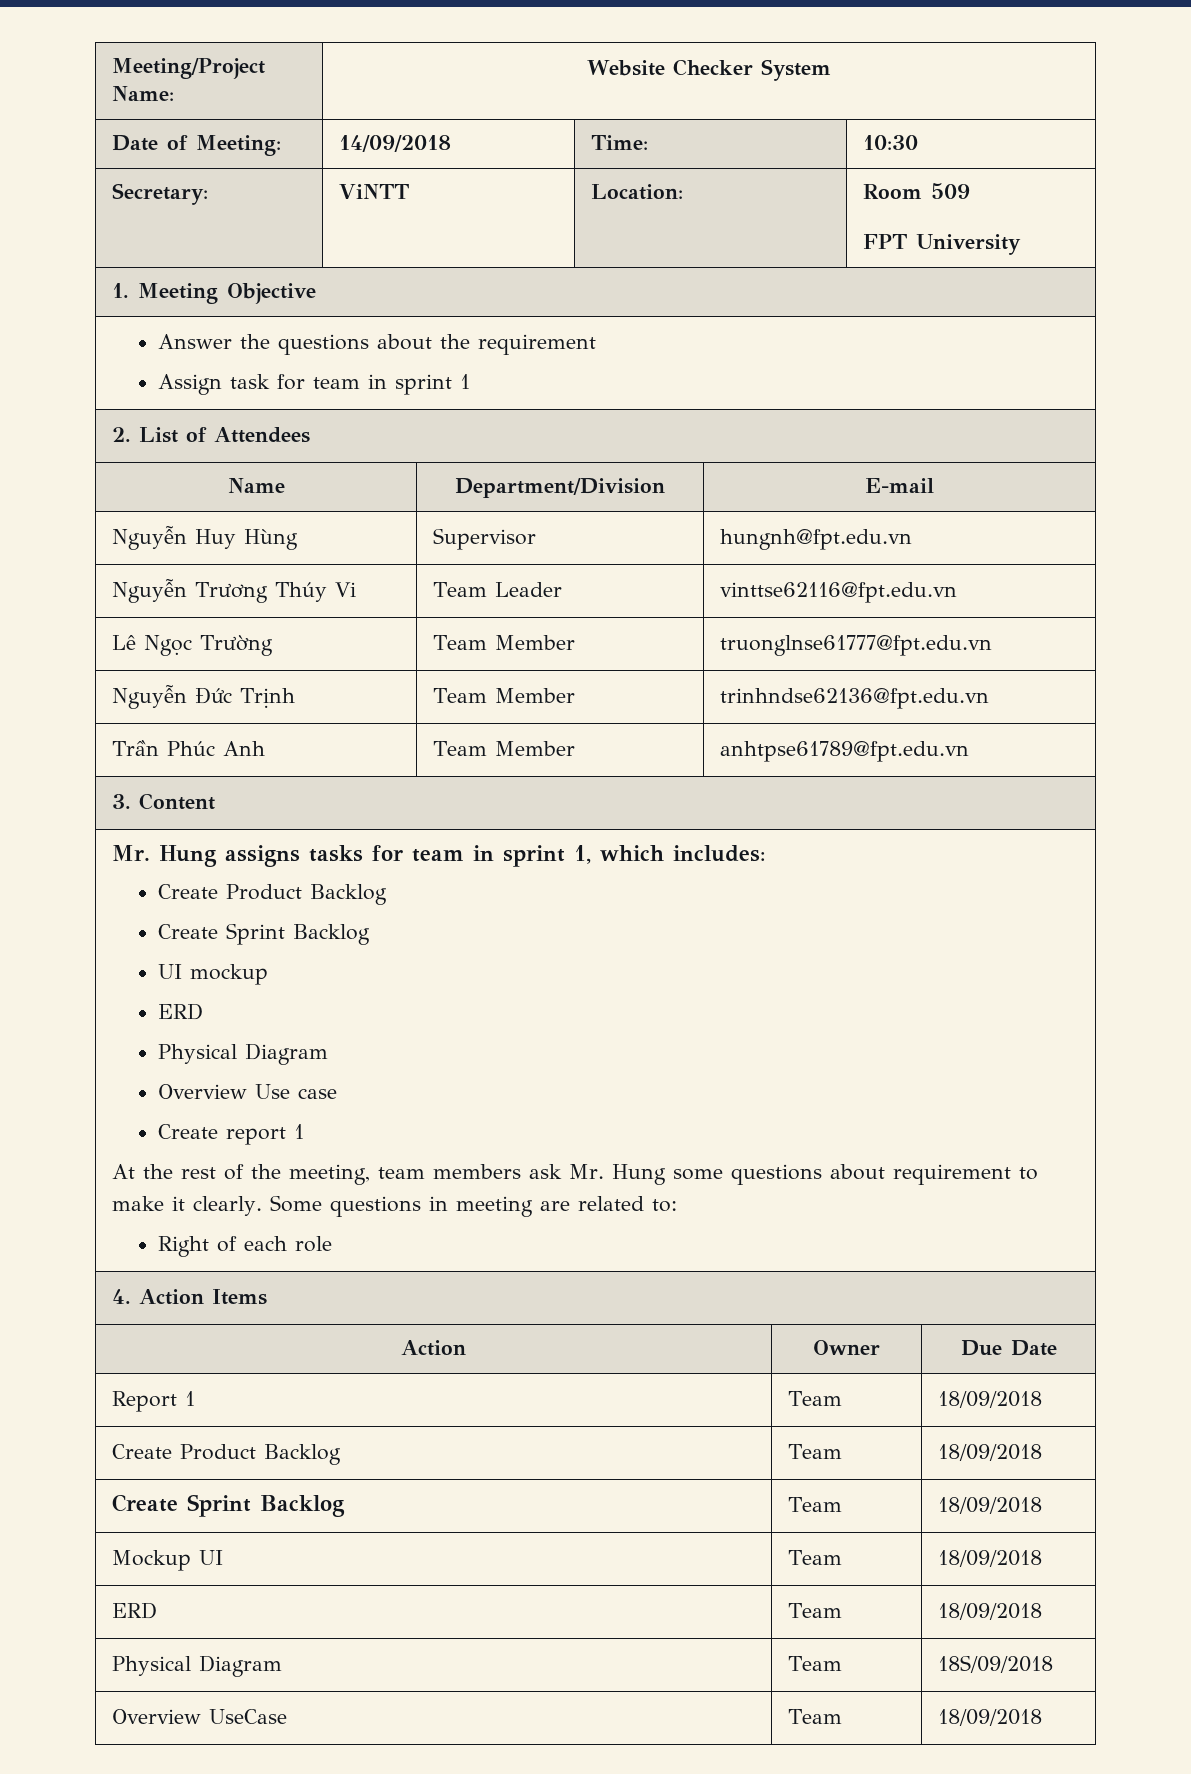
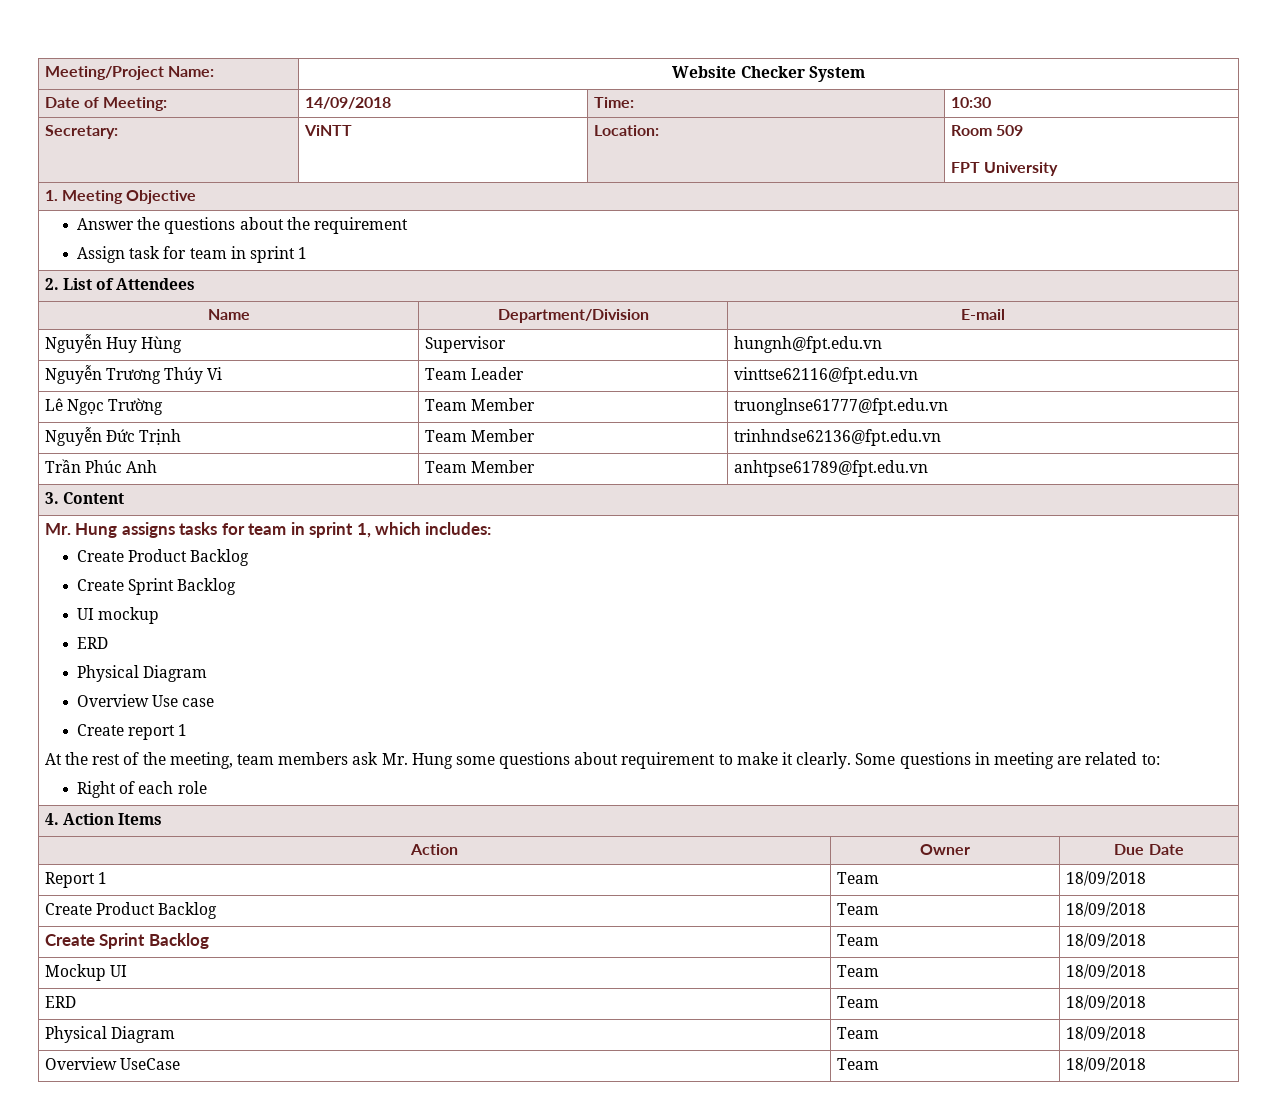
- Physical Diagram | Team | 18S/09/2018
+ Physical Diagram | Team | 18/09/2018

